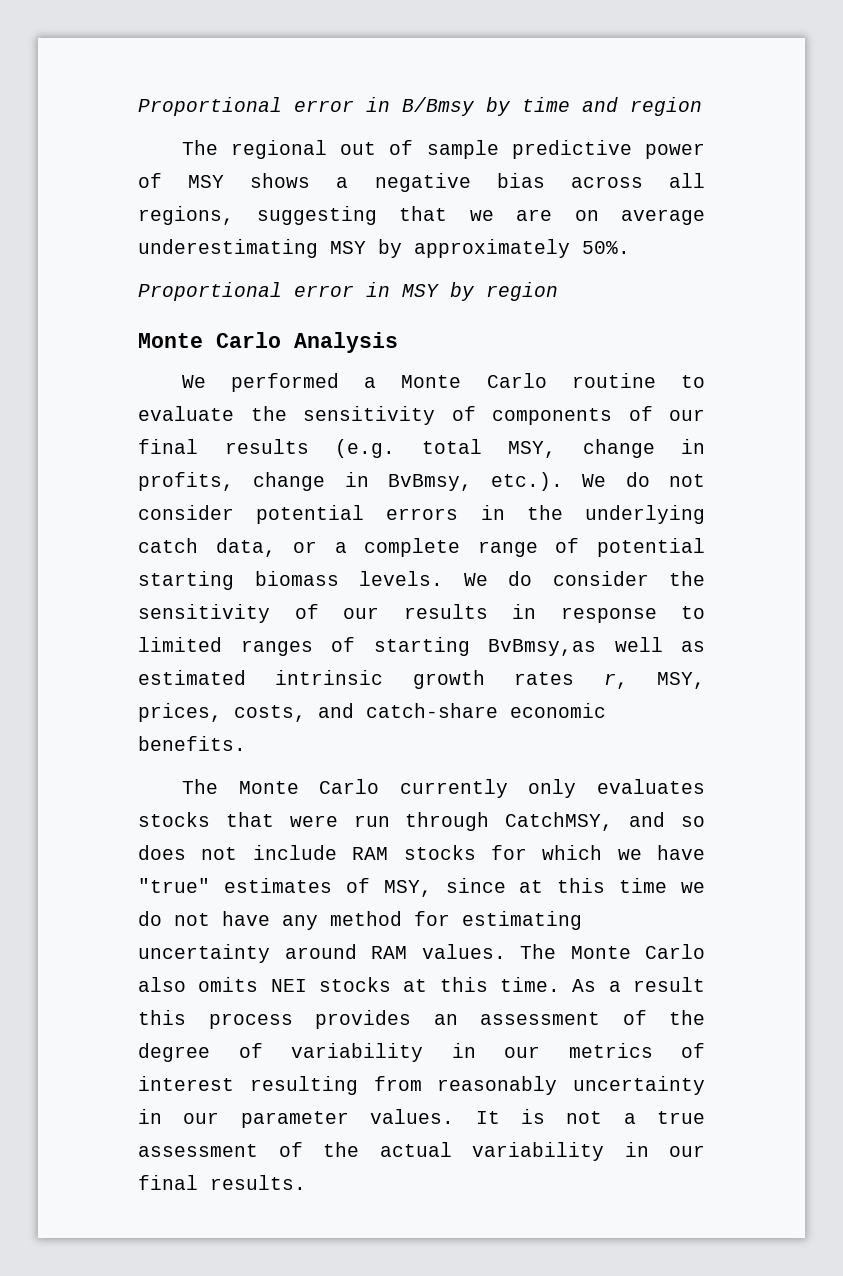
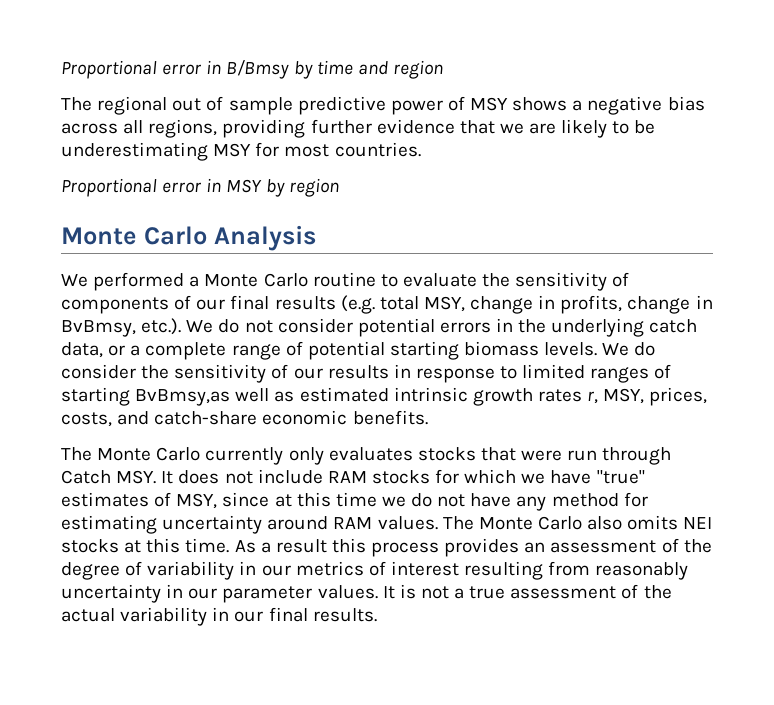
- The regional out of sample predictive power of MSY shows a negative bias across all regions, suggesting that we are on average underestimating MSY by approximately 50%.
+ The regional out of sample predictive power of MSY shows a negative bias across all regions, providing further evidence that we are likely to be underestimating MSY for most countries.
- The Monte Carlo currently only evaluates stocks that were run through CatchMSY, and so does not include RAM stocks for which we have "true" estimates of MSY, since at this time we do not have any method for estimating uncertainty around RAM values.
+ The Monte Carlo currently only evaluates stocks that were run through Catch MSY. It does not include RAM stocks for which we have "true" estimates of MSY, since at this time we do not have any method for estimating uncertainty around RAM values.

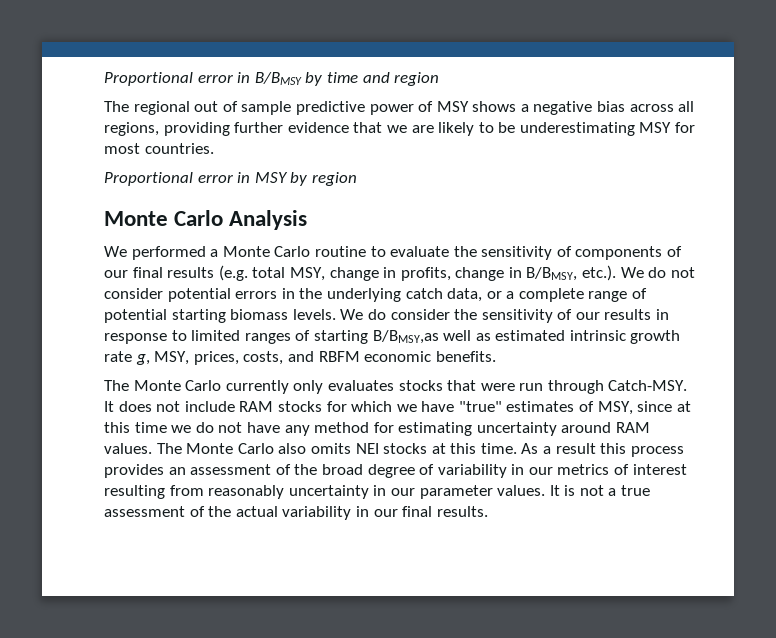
- Proportional error in B/Bmsy by time and region
+ Proportional error in B/BMSY by time and region
- We performed a Monte Carlo routine to evaluate the sensitivity of components of our final results (e.g. total MSY, change in profits, change in BvBmsy, etc.). We do not consider potential errors in the underlying catch data, or a complete range of potential starting biomass levels.
+ We performed a Monte Carlo routine to evaluate the sensitivity of components of our final results (e.g. total MSY, change in profits, change in B/BMSY, etc.). We do not consider potential errors in the underlying catch data, or a complete range of potential starting biomass levels.
- We do consider the sensitivity of our results in response to limited ranges of starting BvBmsy,as well as estimated intrinsic growth rates r, MSY, prices, costs, and catch-share economic benefits.
+ We do consider the sensitivity of our results in response to limited ranges of starting B/BMSY,as well as estimated intrinsic growth rate g, MSY, prices, costs, and RBFM economic benefits.
- The Monte Carlo currently only evaluates stocks that were run through Catch MSY. It does not include RAM stocks for which we have "true" estimates of MSY, since at this time we do not have any method for estimating uncertainty around RAM values.
+ The Monte Carlo currently only evaluates stocks that were run through Catch-MSY. It does not include RAM stocks for which we have "true" estimates of MSY, since at this time we do not have any method for estimating uncertainty around RAM values.
- As a result this process provides an assessment of the degree of variability in our metrics of interest resulting from reasonably uncertainty in our parameter values.
+ As a result this process provides an assessment of the broad degree of variability in our metrics of interest resulting from reasonably uncertainty in our parameter values.

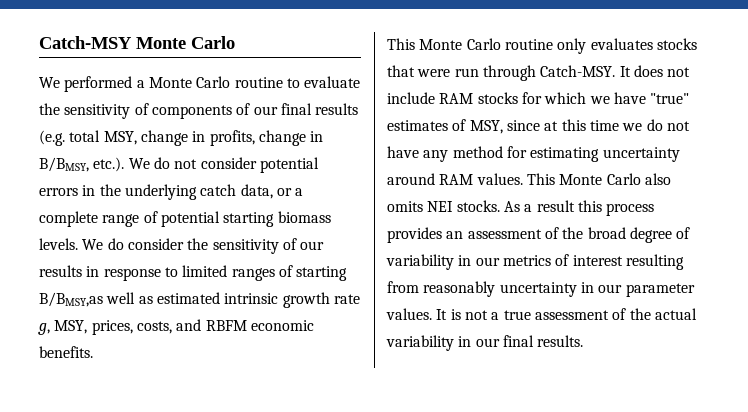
- Proportional error in B/BMSY by time and region
- The regional out of sample predictive power of MSY shows a negative bias across all regions, providing further evidence that we are likely to be underestimating MSY for most countries.
- Proportional error in MSY by region
- Monte Carlo Analysis
+ Catch-MSY Monte Carlo
- The Monte Carlo currently only evaluates stocks that were run through Catch-MSY.
+ This Monte Carlo routine only evaluates stocks that were run through Catch-MSY.
- The Monte Carlo also omits NEI stocks at this time.
+ This Monte Carlo also omits NEI stocks.

